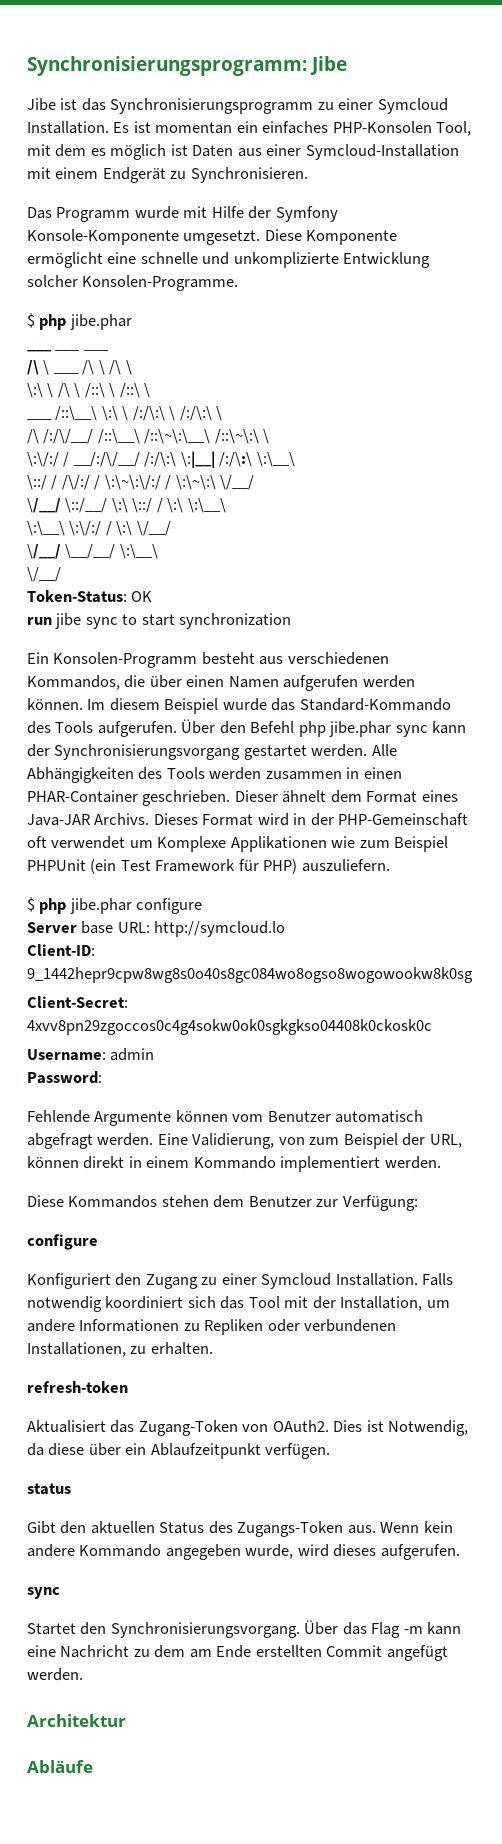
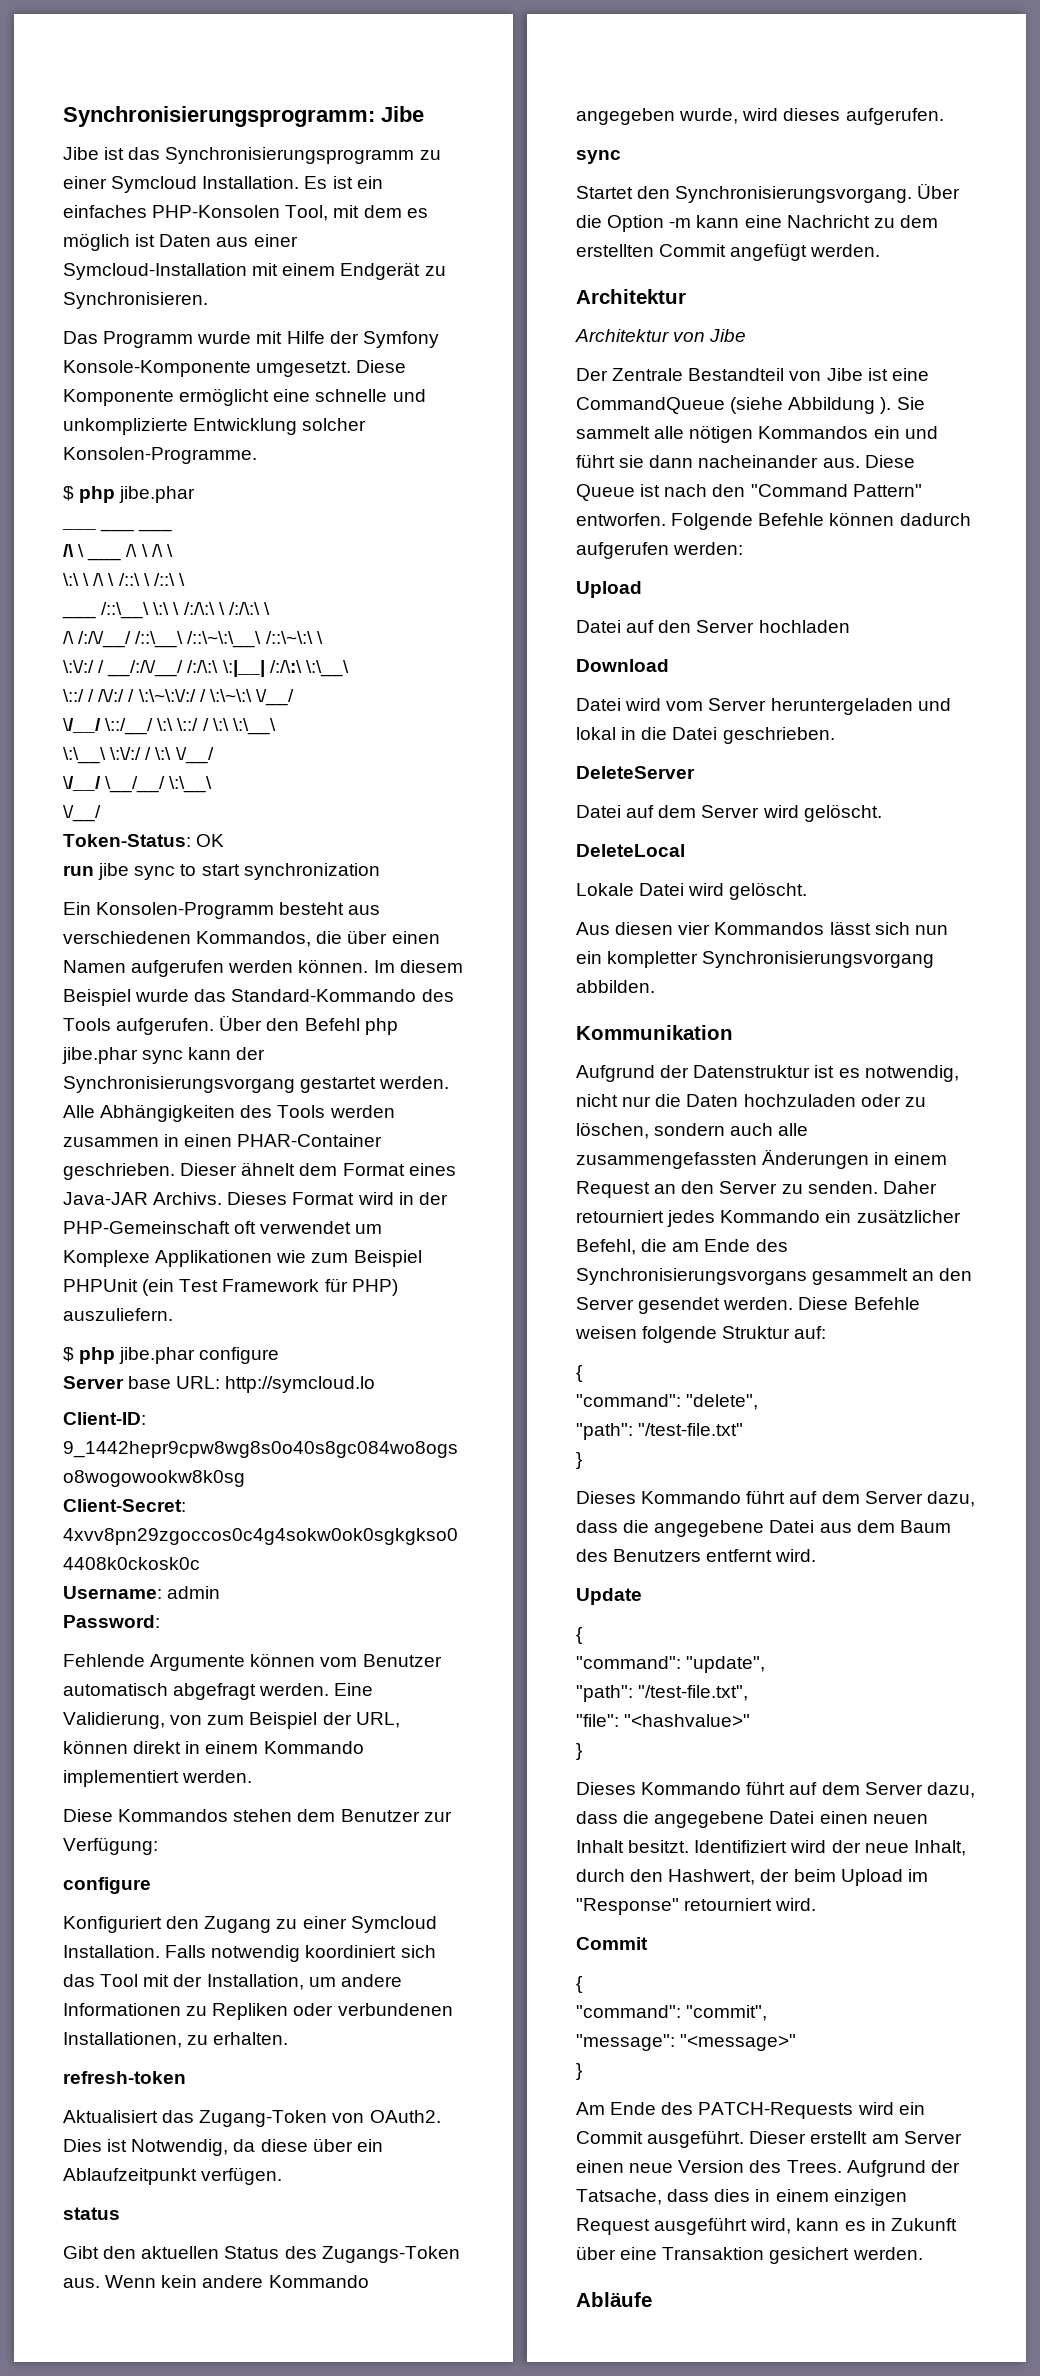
- Es ist momentan ein einfaches PHP-Konsolen Tool, mit dem es möglich ist Daten aus einer Symcloud-Installation mit einem Endgerät zu Synchronisieren.
+ Es ist ein einfaches PHP-Konsolen Tool, mit dem es möglich ist Daten aus einer Symcloud-Installation mit einem Endgerät zu Synchronisieren.
- Über das Flag -m kann eine Nachricht zu dem am Ende erstellten Commit angefügt werden.
+ Über die Option -m kann eine Nachricht zu dem erstellten Commit angefügt werden.
+ Architektur von Jibe
+ Der Zentrale Bestandteil von Jibe ist eine CommandQueue (siehe Abbildung ). Sie sammelt alle nötigen Kommandos ein und führt sie dann nacheinander aus. Diese Queue ist nach den "Command Pattern" entworfen. Folgende Befehle können dadurch aufgerufen werden:
+ Upload
+ Datei auf den Server hochladen
+ Download
+ Datei wird vom Server heruntergeladen und lokal in die Datei geschrieben.
+ DeleteServer
+ Datei auf dem Server wird gelöscht.
+ DeleteLocal
+ Lokale Datei wird gelöscht.
+ Aus diesen vier Kommandos lässt sich nun ein kompletter Synchronisierungsvorgang abbilden.
+ Kommunikation
+ Aufgrund der Datenstruktur ist es notwendig, nicht nur die Daten hochzuladen oder zu löschen, sondern auch alle zusammengefassten Änderungen in einem Request an den Server zu senden. Daher retourniert jedes Kommando ein zusätzlicher Befehl, die am Ende des Synchronisierungsvorgans gesammelt an den Server gesendet werden. Diese Befehle weisen folgende Struktur auf:
+ {
+ "command": "delete",
+ "path": "/test-file.txt"
+ }
+ Dieses Kommando führt auf dem Server dazu, dass die angegebene Datei aus dem Baum des Benutzers entfernt wird.
+ Update
+ {
+ "command": "update",
+ "path": "/test-file.txt",
+ "file": "<hashvalue>"
+ }
+ Dieses Kommando führt auf dem Server dazu, dass die angegebene Datei einen neuen Inhalt besitzt. Identifiziert wird der neue Inhalt, durch den Hashwert, der beim Upload im "Response" retourniert wird.
+ Commit
+ {
+ "command": "commit",
+ "message": "<message>"
+ }
+ Am Ende des PATCH-Requests wird ein Commit ausgeführt. Dieser erstellt am Server einen neue Version des Trees. Aufgrund der Tatsache, dass dies in einem einzigen Request ausgeführt wird, kann es in Zukunft über eine Transaktion gesichert werden.

